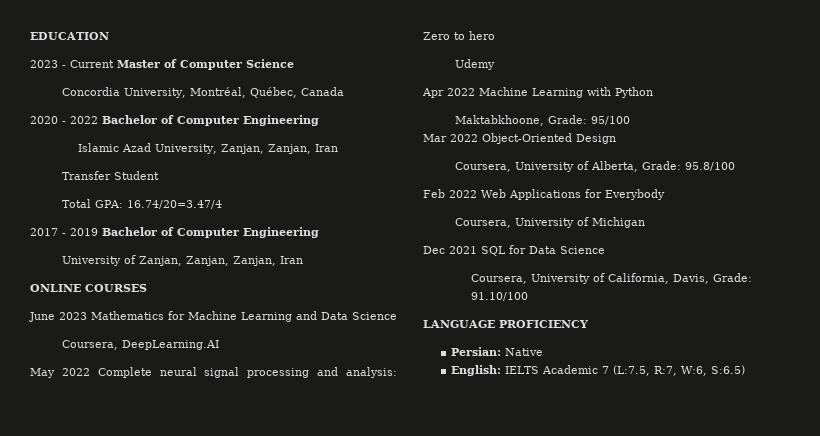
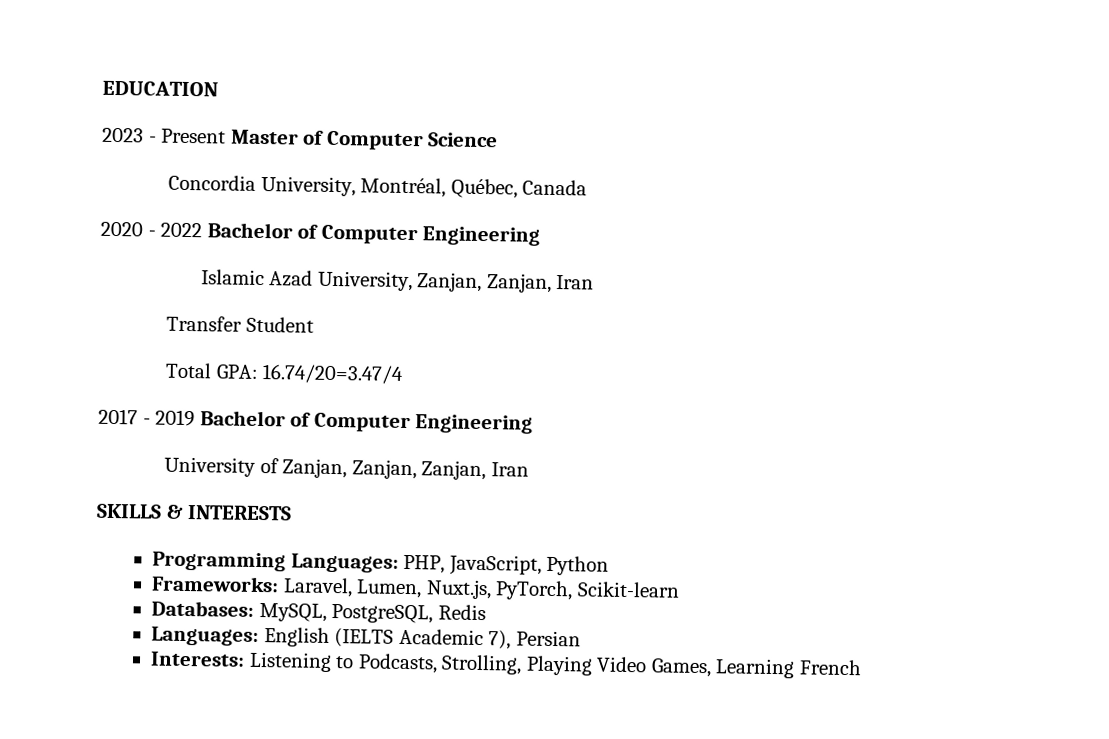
- 2023 - Current Master of Computer Science
+ 2023 - Present Master of Computer Science
- ONLINE COURSES
- June 2023 Mathematics for Machine Learning and Data Science
- Coursera, DeepLearning.AI
- May 2022 Complete neural signal processing and analysis: Zero to hero
- Udemy
- Apr 2022 Machine Learning with Python
- Maktabkhoone, Grade: 95/100
- Mar 2022 Object-Oriented Design
- Coursera, University of Alberta, Grade: 95.8/100
- Feb 2022 Web Applications for Everybody
- Coursera, University of Michigan
- Dec 2021 SQL for Data Science
- Coursera, University of California, Davis, Grade: 91.10/100
- LANGUAGE PROFICIENCY
- Persian: Native
- English: IELTS Academic 7 (L:7.5, R:7, W:6, S:6.5)
+ SKILLS & INTERESTS
+ Programming Languages: PHP, JavaScript, Python
+ Frameworks: Laravel, Lumen, Nuxt.js, PyTorch, Scikit-learn
+ Databases: MySQL, PostgreSQL, Redis
+ Languages: English (IELTS Academic 7), Persian
+ Interests: Listening to Podcasts, Strolling, Playing Video Games, Learning French

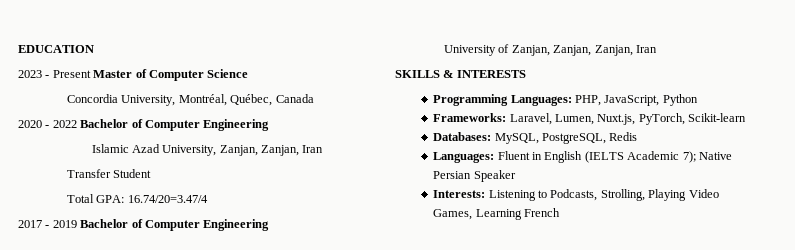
- Languages: English (IELTS Academic 7), Persian
+ Languages: Fluent in English (IELTS Academic 7); Native Persian Speaker

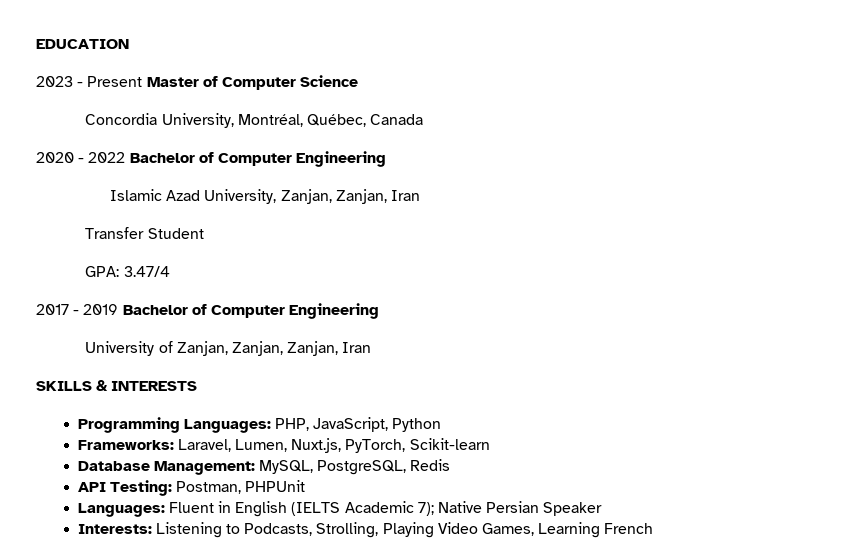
- Total GPA: 16.74/20=3.47/4
+ GPA: 3.47/4
- Databases: MySQL, PostgreSQL, Redis
+ Database Management: MySQL, PostgreSQL, Redis
+ API Testing: Postman, PHPUnit

